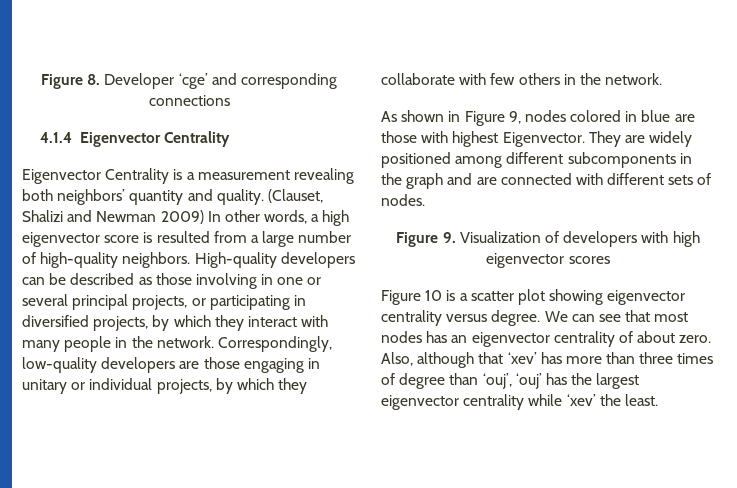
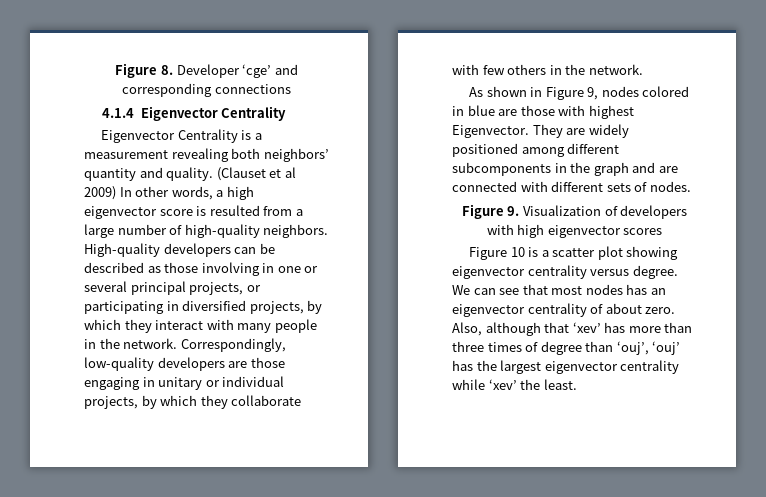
- (Clauset, Shalizi and Newman 2009) In other words, a high eigenvector score is resulted from a large number of high-quality neighbors.
+ (Clauset et al 2009) In other words, a high eigenvector score is resulted from a large number of high-quality neighbors.

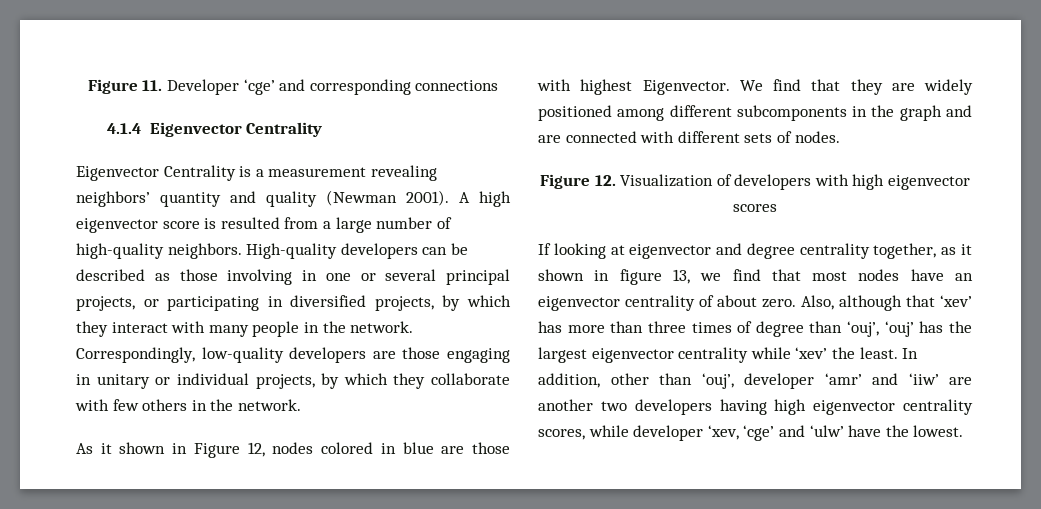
- Figure 8. Developer ‘cge’ and corresponding connections
+ Figure 11. Developer ‘cge’ and corresponding connections
- Eigenvector Centrality is a measurement revealing both neighbors’ quantity and quality. (Clauset et al 2009) In other words, a high eigenvector score is resulted from a large number of high-quality neighbors.
+ Eigenvector Centrality is a measurement revealing neighbors’ quantity and quality (Newman 2001). A high eigenvector score is resulted from a large number of high-quality neighbors.
- As shown in Figure 9, nodes colored in blue are those with highest Eigenvector.
+ As it shown in Figure 12, nodes colored in blue are those with highest Eigenvector.
- They are widely positioned among different subcomponents in the graph and are connected with different sets of nodes.
+ We find that they are widely positioned among different subcomponents in the graph and are connected with different sets of nodes.
- Figure 9. Visualization of developers with high eigenvector scores
+ Figure 12. Visualization of developers with high eigenvector scores
- Figure 10 is a scatter plot showing eigenvector centrality versus degree. We can see that most nodes has an eigenvector centrality of about zero.
+ If looking at eigenvector and degree centrality together, as it shown in figure 13, we find that most nodes have an eigenvector centrality of about zero.
+ In addition, other than ‘ouj’, developer ‘amr’ and ‘iiw’ are another two developers having high eigenvector centrality scores, while developer ‘xev, ‘cge’ and ‘ulw’ have the lowest.

